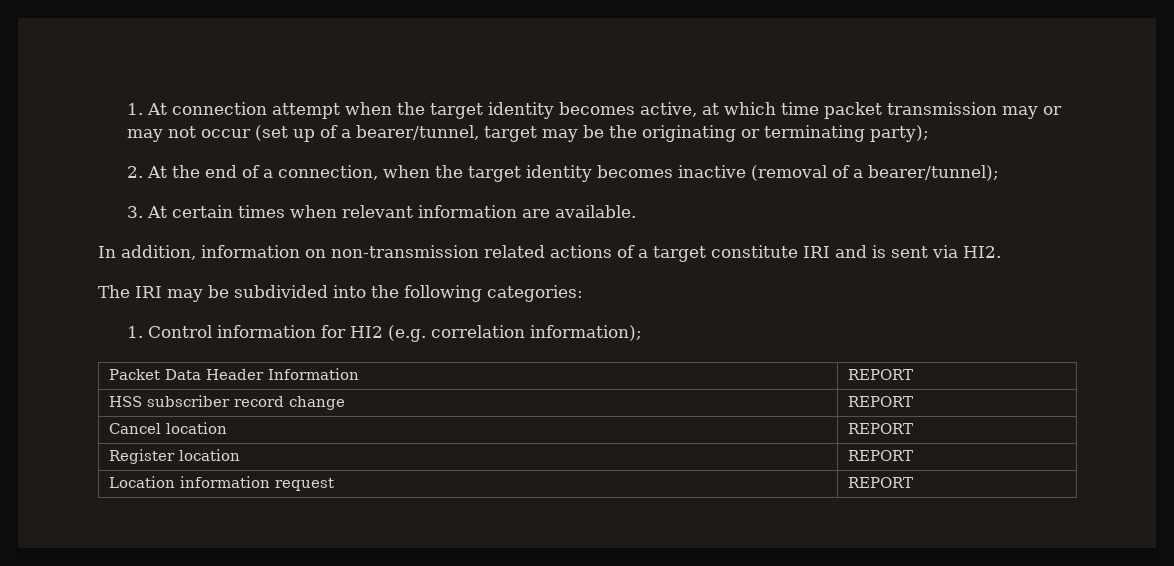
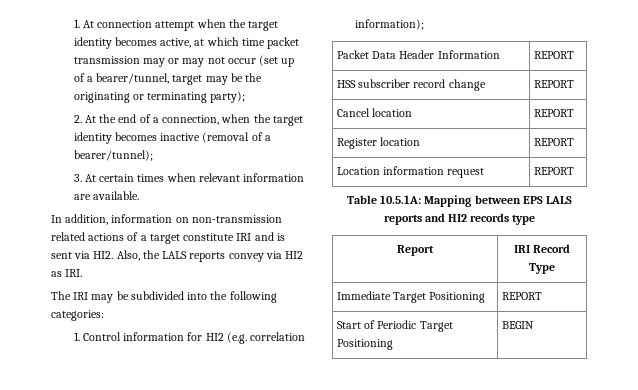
- In addition, information on non-transmission related actions of a target constitute IRI and is sent via HI2.
+ In addition, information on non-transmission related actions of a target constitute IRI and is sent via HI2. Also, the LALS reports convey via HI2 as IRI.
+ Table 10.5.1A: Mapping between EPS LALS reports and HI2 records type
+ Report | IRI Record Type
+ Immediate Target Positioning | REPORT
+ Start of Periodic Target Positioning | BEGIN

